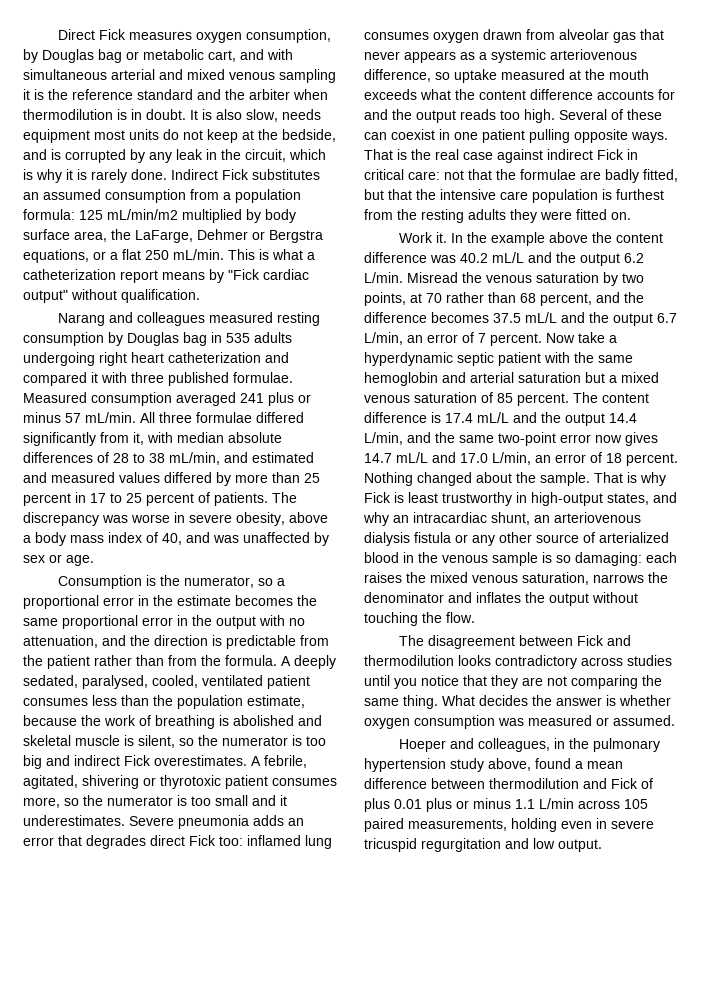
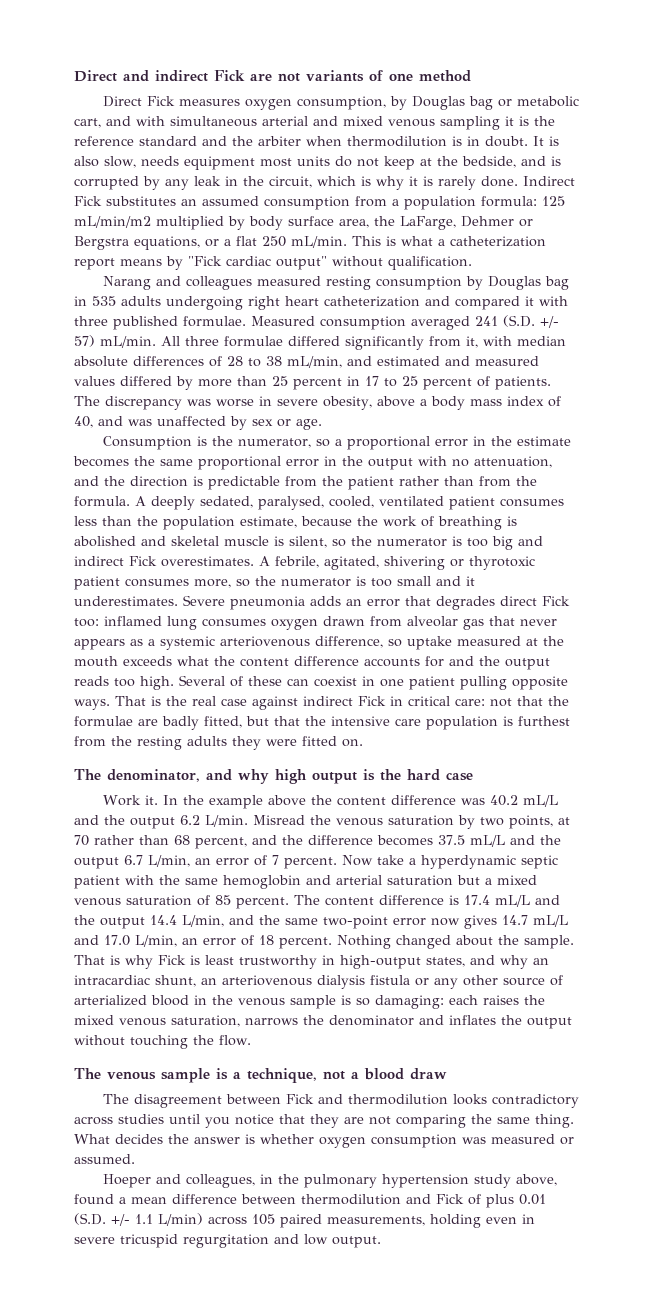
+ Direct and indirect Fick are not variants of one method
- Measured consumption averaged 241 plus or minus 57 mL/min.
+ Measured consumption averaged 241 (S.D. +/- 57) mL/min.
+ The denominator, and why high output is the hard case
+ The venous sample is a technique, not a blood draw
- Hoeper and colleagues, in the pulmonary hypertension study above, found a mean difference between thermodilution and Fick of plus 0.01 plus or minus 1.1 L/min across 105 paired measurements, holding even in severe tricuspid regurgitation and low output.
+ Hoeper and colleagues, in the pulmonary hypertension study above, found a mean difference between thermodilution and Fick of plus 0.01 (S.D. +/- 1.1 L/min) across 105 paired measurements, holding even in severe tricuspid regurgitation and low output.

